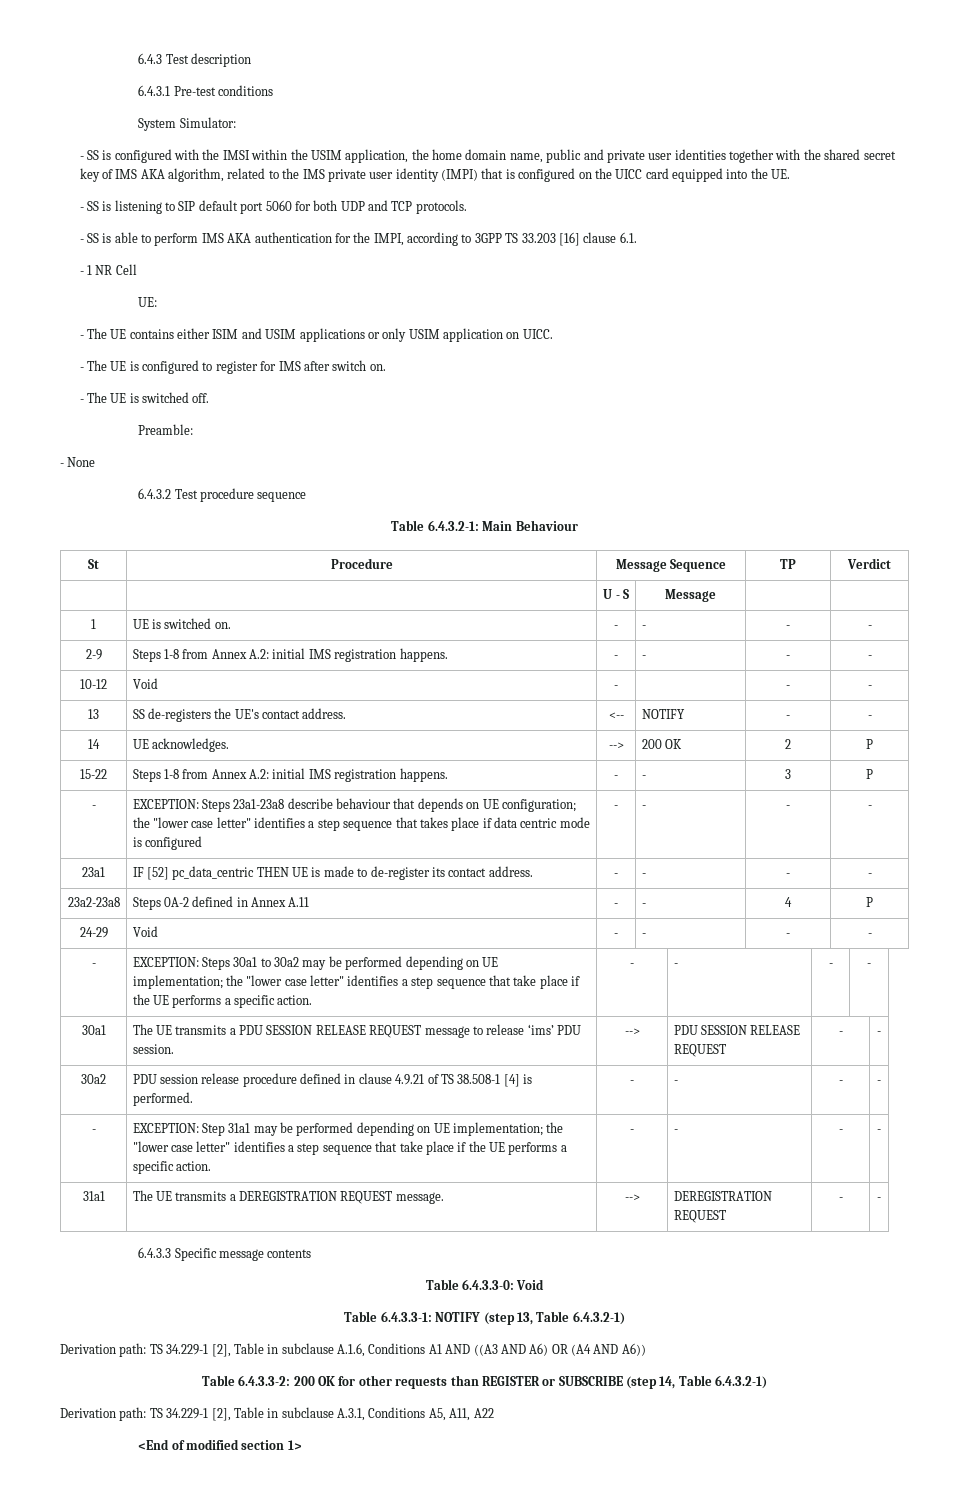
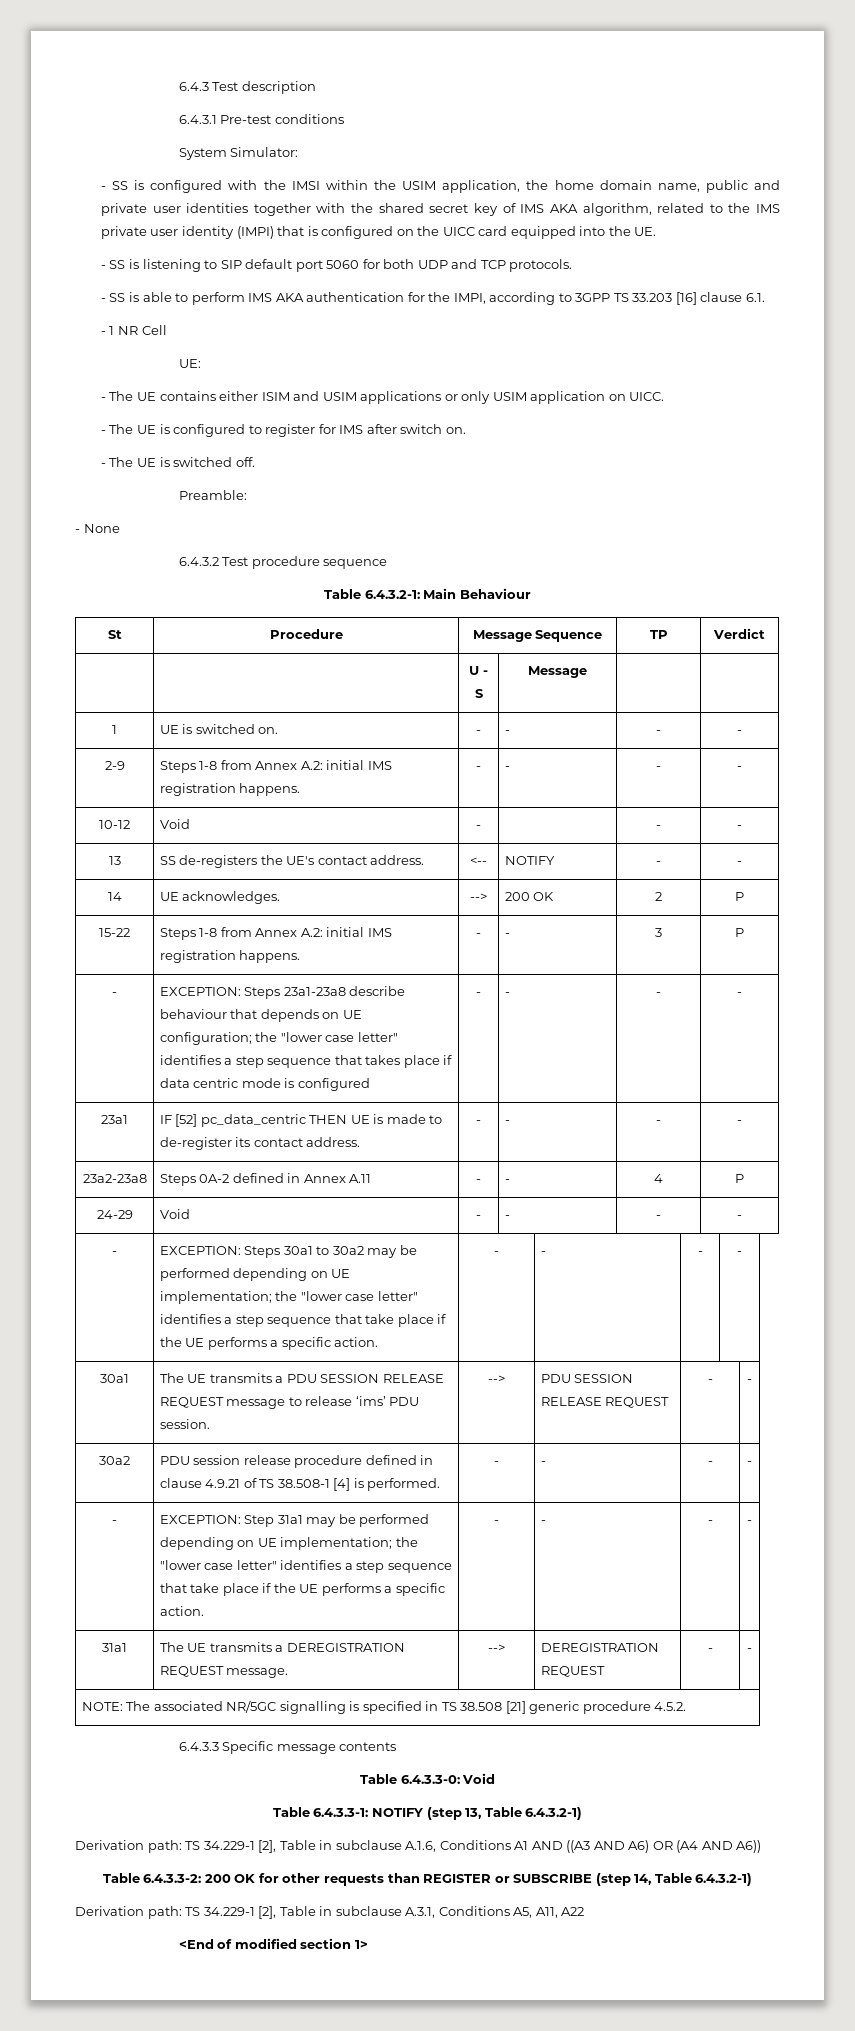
+ NOTE: The associated NR/5GC signalling is specified in TS 38.508 [21] generic procedure 4.5.2.

